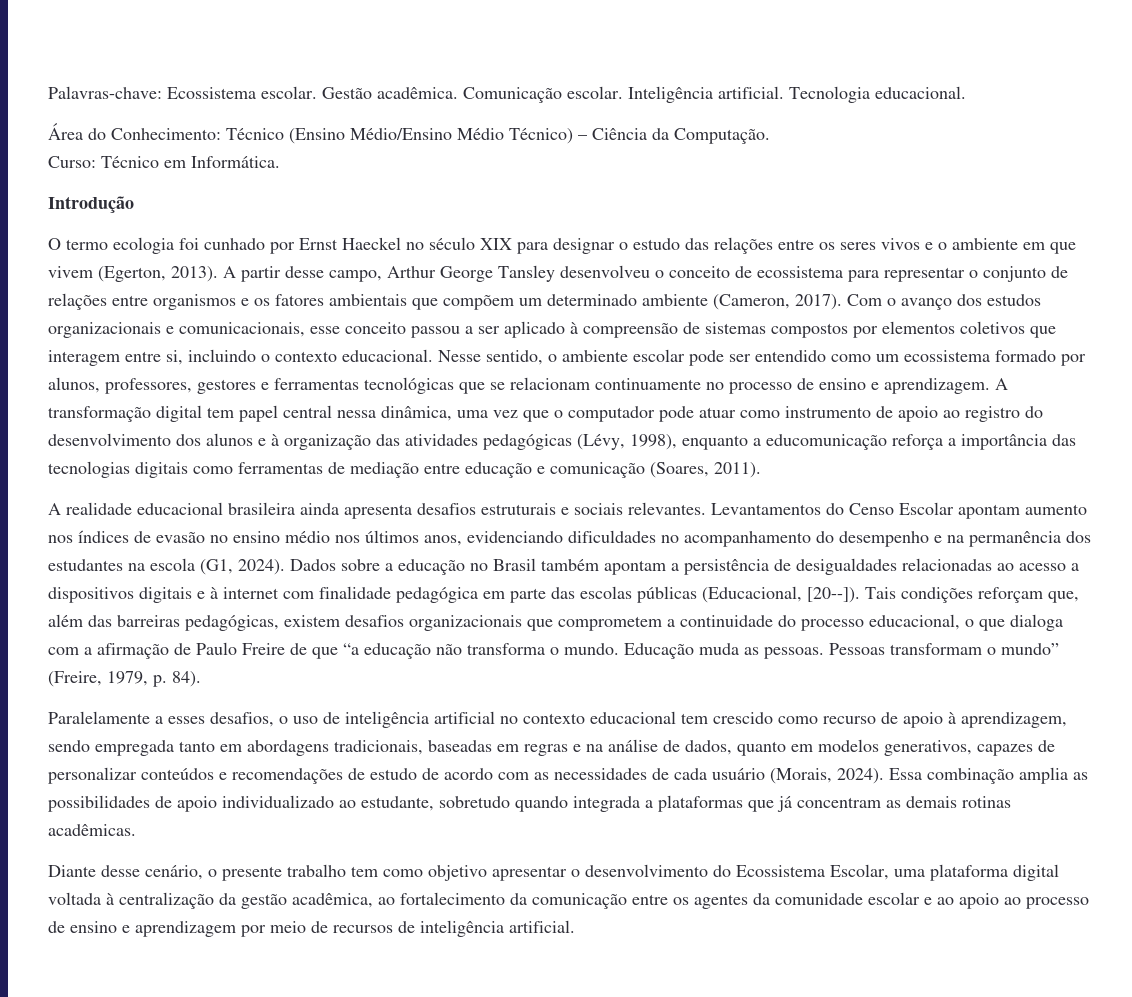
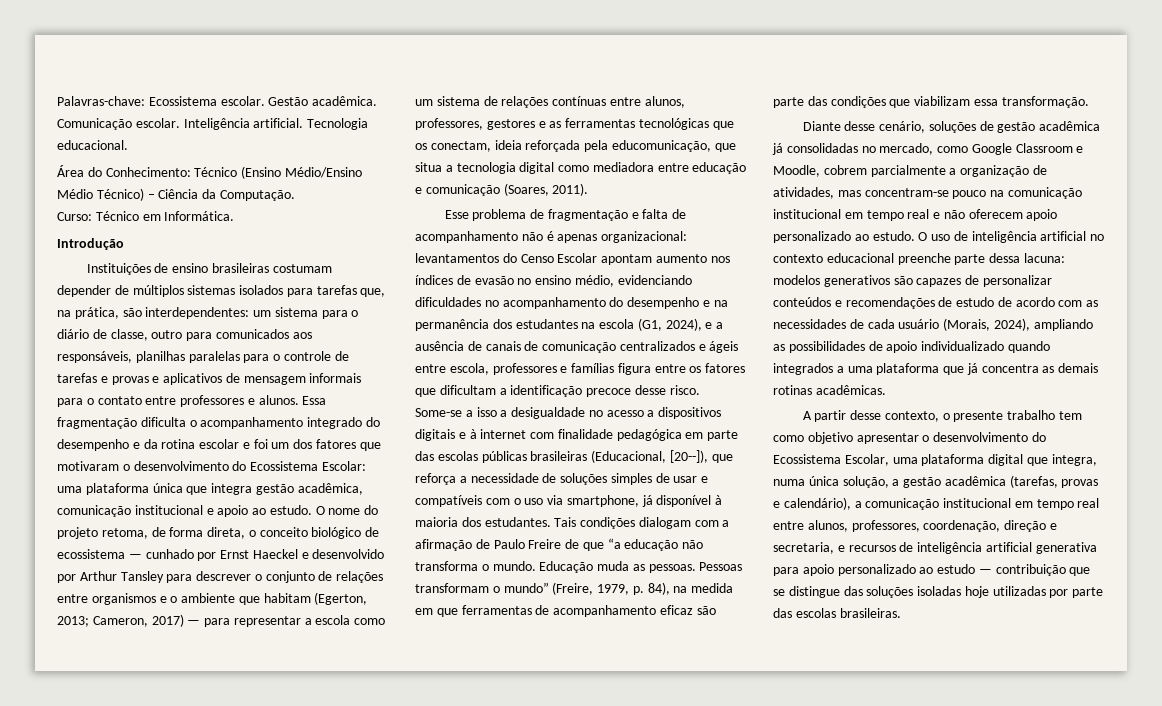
- O termo ecologia foi cunhado por Ernst Haeckel no século XIX para designar o estudo das relações entre os seres vivos e o ambiente em que vivem (Egerton, 2013). A partir desse campo, Arthur George Tansley desenvolveu o conceito de ecossistema para representar o conjunto de relações entre organismos e os fatores ambientais que compõem um determinado ambiente (Cameron, 2017). Com o avanço dos estudos organizacionais e comunicacionais, esse conceito passou a ser aplicado à compreensão de sistemas compostos por elementos coletivos que interagem entre si, incluindo o contexto educacional. Nesse sentido, o ambiente escolar pode ser entendido como um ecossistema formado por alunos, professores, gestores e ferramentas tecnológicas que se relacionam continuamente no processo de ensino e aprendizagem. A transformação digital tem papel central nessa dinâmica, uma vez que o computador pode atuar como instrumento de apoio ao registro do desenvolvimento dos alunos e à organização das atividades pedagógicas (Lévy, 1998), enquanto a educomunicação reforça a importância das tecnologias digitais como ferramentas de mediação entre educação e comunicação (Soares, 2011).
+ Instituições de ensino brasileiras costumam depender de múltiplos sistemas isolados para tarefas que, na prática, são interdependentes: um sistema para o diário de classe, outro para comunicados aos responsáveis, planilhas paralelas para o controle de tarefas e provas e aplicativos de mensagem informais para o contato entre professores e alunos. Essa fragmentação dificulta o acompanhamento integrado do desempenho e da rotina escolar e foi um dos fatores que motivaram o desenvolvimento do Ecossistema Escolar: uma plataforma única que integra gestão acadêmica, comunicação institucional e apoio ao estudo. O nome do projeto retoma, de forma direta, o conceito biológico de ecossistema — cunhado por Ernst Haeckel e desenvolvido por Arthur Tansley para descrever o conjunto de relações entre organismos e o ambiente que habitam (Egerton, 2013; Cameron, 2017) — para representar a escola como um sistema de relações contínuas entre alunos, professores, gestores e as ferramentas tecnológicas que os conectam, ideia reforçada pela educomunicação, que situa a tecnologia digital como mediadora entre educação e comunicação (Soares, 2011).
- A realidade educacional brasileira ainda apresenta desafios estruturais e sociais relevantes. Levantamentos do Censo Escolar apontam aumento nos índices de evasão no ensino médio nos últimos anos, evidenciando dificuldades no acompanhamento do desempenho e na permanência dos estudantes na escola (G1, 2024). Dados sobre a educação no Brasil também apontam a persistência de desigualdades relacionadas ao acesso a dispositivos digitais e à internet com finalidade pedagógica em parte das escolas públicas (Educacional, [20--]). Tais condições reforçam que, além das barreiras pedagógicas, existem desafios organizacionais que comprometem a continuidade do processo educacional, o que dialoga com a afirmação de Paulo Freire de que “a educação não transforma o mundo.
+ Esse problema de fragmentação e falta de acompanhamento não é apenas organizacional: levantamentos do Censo Escolar apontam aumento nos índices de evasão no ensino médio, evidenciando dificuldades no acompanhamento do desempenho e na permanência dos estudantes na escola (G1, 2024), e a ausência de canais de comunicação centralizados e ágeis entre escola, professores e famílias figura entre os fatores que dificultam a identificação precoce desse risco. Some-se a isso a desigualdade no acesso a dispositivos digitais e à internet com finalidade pedagógica em parte das escolas públicas brasileiras (Educacional, [20--]), que reforça a necessidade de soluções simples de usar e compatíveis com o uso via smartphone, já disponível à maioria dos estudantes. Tais condições dialogam com a afirmação de Paulo Freire de que “a educação não transforma o mundo.
- Pessoas transformam o mundo” (Freire, 1979, p. 84).
- Paralelamente a esses desafios, o uso de inteligência artificial no contexto educacional tem crescido como recurso de apoio à aprendizagem, sendo empregada tanto em abordagens tradicionais, baseadas em regras e na análise de dados, quanto em modelos generativos, capazes de personalizar conteúdos e recomendações de estudo de acordo com as necessidades de cada usuário (Morais, 2024). Essa combinação amplia as possibilidades de apoio individualizado ao estudante, sobretudo quando integrada a plataformas que já concentram as demais rotinas acadêmicas.
+ Pessoas transformam o mundo” (Freire, 1979, p. 84), na medida em que ferramentas de acompanhamento eficaz são parte das condições que viabilizam essa transformação.
+ Diante desse cenário, soluções de gestão acadêmica já consolidadas no mercado, como Google Classroom e Moodle, cobrem parcialmente a organização de atividades, mas concentram-se pouco na comunicação institucional em tempo real e não oferecem apoio personalizado ao estudo. O uso de inteligência artificial no contexto educacional preenche parte dessa lacuna: modelos generativos são capazes de personalizar conteúdos e recomendações de estudo de acordo com as necessidades de cada usuário (Morais, 2024), ampliando as possibilidades de apoio individualizado quando integrados a uma plataforma que já concentra as demais rotinas acadêmicas.
- Diante desse cenário, o presente trabalho tem como objetivo apresentar o desenvolvimento do Ecossistema Escolar, uma plataforma digital voltada à centralização da gestão acadêmica, ao fortalecimento da comunicação entre os agentes da comunidade escolar e ao apoio ao processo de ensino e aprendizagem por meio de recursos de inteligência artificial.
+ A partir desse contexto, o presente trabalho tem como objetivo apresentar o desenvolvimento do Ecossistema Escolar, uma plataforma digital que integra, numa única solução, a gestão acadêmica (tarefas, provas e calendário), a comunicação institucional em tempo real entre alunos, professores, coordenação, direção e secretaria, e recursos de inteligência artificial generativa para apoio personalizado ao estudo — contribuição que se distingue das soluções isoladas hoje utilizadas por parte das escolas brasileiras.

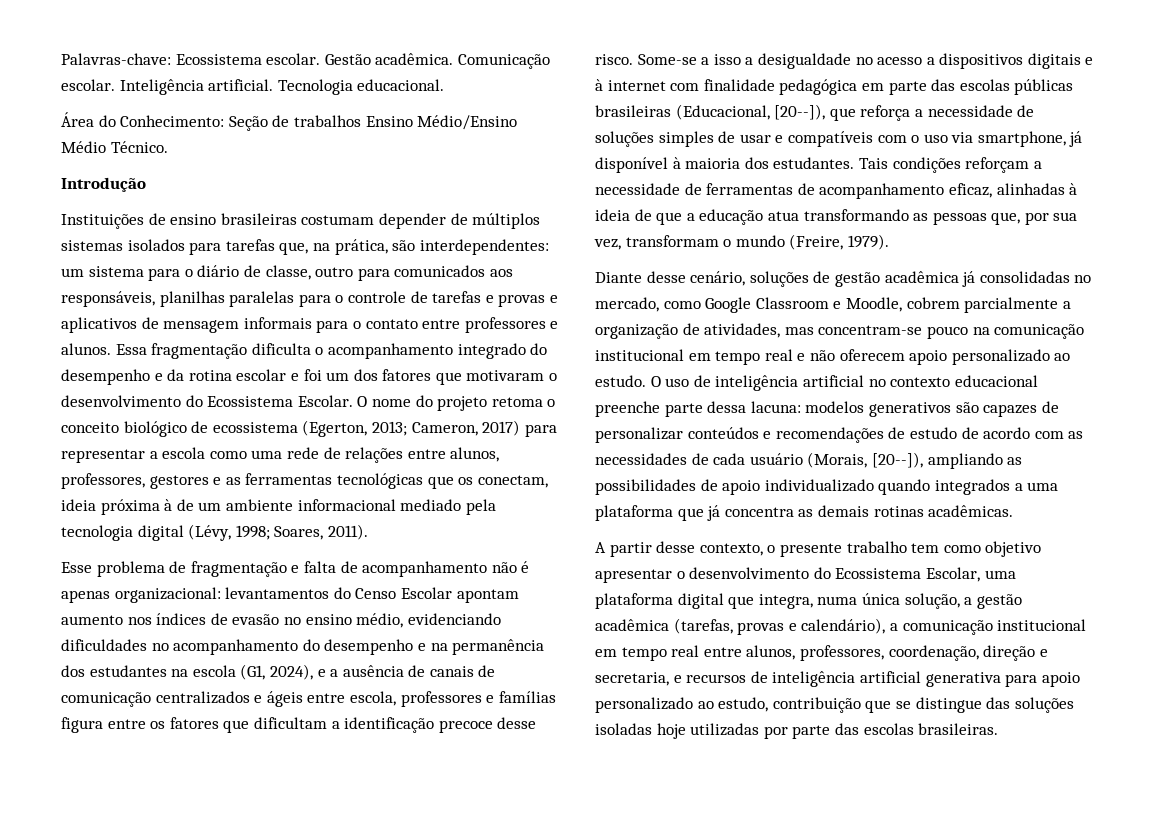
- Área do Conhecimento: Técnico (Ensino Médio/Ensino Médio Técnico) – Ciência da Computação.
- Curso: Técnico em Informática.
+ Área do Conhecimento: Seção de trabalhos Ensino Médio/Ensino Médio Técnico.
- Essa fragmentação dificulta o acompanhamento integrado do desempenho e da rotina escolar e foi um dos fatores que motivaram o desenvolvimento do Ecossistema Escolar: uma plataforma única que integra gestão acadêmica, comunicação institucional e apoio ao estudo. O nome do projeto retoma, de forma direta, o conceito biológico de ecossistema — cunhado por Ernst Haeckel e desenvolvido por Arthur Tansley para descrever o conjunto de relações entre organismos e o ambiente que habitam (Egerton, 2013; Cameron, 2017) — para representar a escola como um sistema de relações contínuas entre alunos, professores, gestores e as ferramentas tecnológicas que os conectam, ideia reforçada pela educomunicação, que situa a tecnologia digital como mediadora entre educação e comunicação (Soares, 2011).
+ Essa fragmentação dificulta o acompanhamento integrado do desempenho e da rotina escolar e foi um dos fatores que motivaram o desenvolvimento do Ecossistema Escolar. O nome do projeto retoma o conceito biológico de ecossistema (Egerton, 2013; Cameron, 2017) para representar a escola como uma rede de relações entre alunos, professores, gestores e as ferramentas tecnológicas que os conectam, ideia próxima à de um ambiente informacional mediado pela tecnologia digital (Lévy, 1998; Soares, 2011).
- Tais condições dialogam com a afirmação de Paulo Freire de que “a educação não transforma o mundo. Educação muda as pessoas. Pessoas transformam o mundo” (Freire, 1979, p. 84), na medida em que ferramentas de acompanhamento eficaz são parte das condições que viabilizam essa transformação.
+ Tais condições reforçam a necessidade de ferramentas de acompanhamento eficaz, alinhadas à ideia de que a educação atua transformando as pessoas que, por sua vez, transformam o mundo (Freire, 1979).
- O uso de inteligência artificial no contexto educacional preenche parte dessa lacuna: modelos generativos são capazes de personalizar conteúdos e recomendações de estudo de acordo com as necessidades de cada usuário (Morais, 2024), ampliando as possibilidades de apoio individualizado quando integrados a uma plataforma que já concentra as demais rotinas acadêmicas.
+ O uso de inteligência artificial no contexto educacional preenche parte dessa lacuna: modelos generativos são capazes de personalizar conteúdos e recomendações de estudo de acordo com as necessidades de cada usuário (Morais, [20--]), ampliando as possibilidades de apoio individualizado quando integrados a uma plataforma que já concentra as demais rotinas acadêmicas.
- A partir desse contexto, o presente trabalho tem como objetivo apresentar o desenvolvimento do Ecossistema Escolar, uma plataforma digital que integra, numa única solução, a gestão acadêmica (tarefas, provas e calendário), a comunicação institucional em tempo real entre alunos, professores, coordenação, direção e secretaria, e recursos de inteligência artificial generativa para apoio personalizado ao estudo — contribuição que se distingue das soluções isoladas hoje utilizadas por parte das escolas brasileiras.
+ A partir desse contexto, o presente trabalho tem como objetivo apresentar o desenvolvimento do Ecossistema Escolar, uma plataforma digital que integra, numa única solução, a gestão acadêmica (tarefas, provas e calendário), a comunicação institucional em tempo real entre alunos, professores, coordenação, direção e secretaria, e recursos de inteligência artificial generativa para apoio personalizado ao estudo, contribuição que se distingue das soluções isoladas hoje utilizadas por parte das escolas brasileiras.

